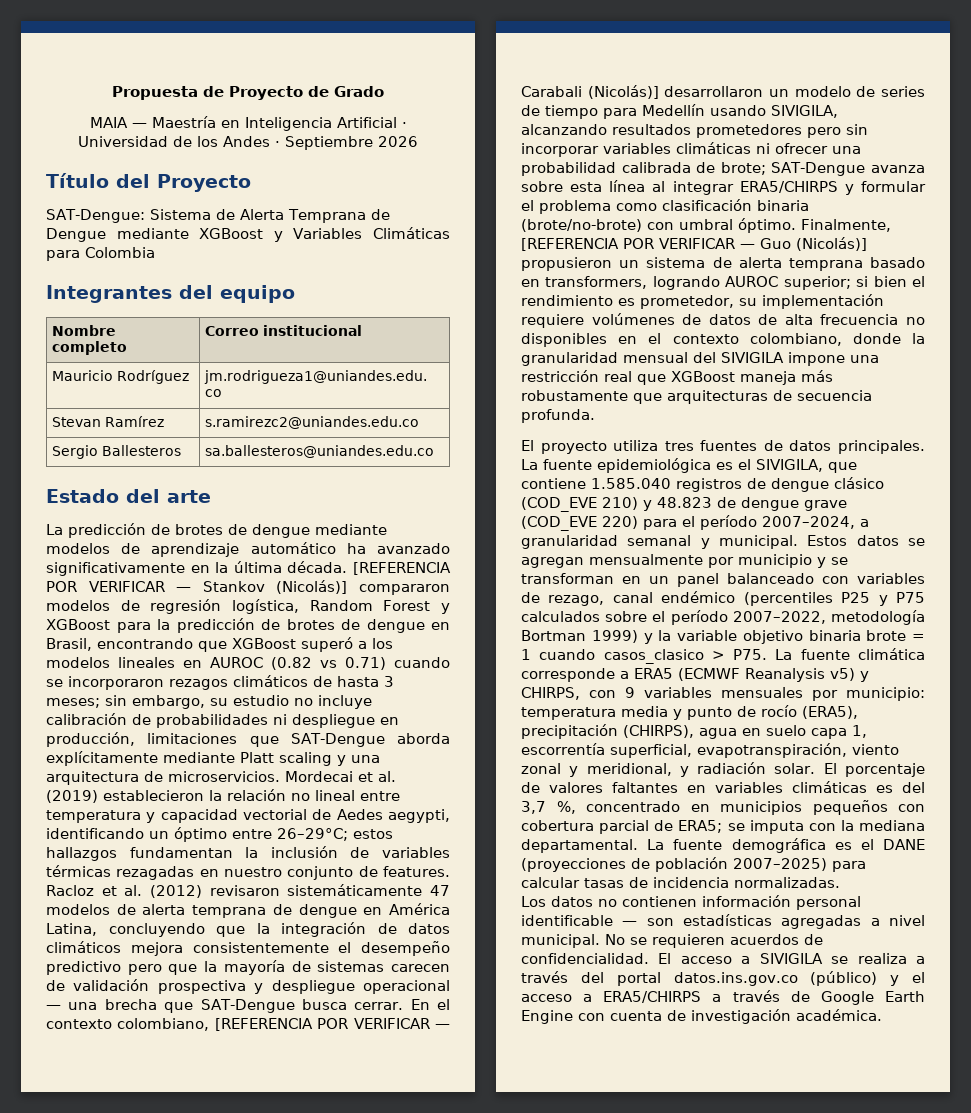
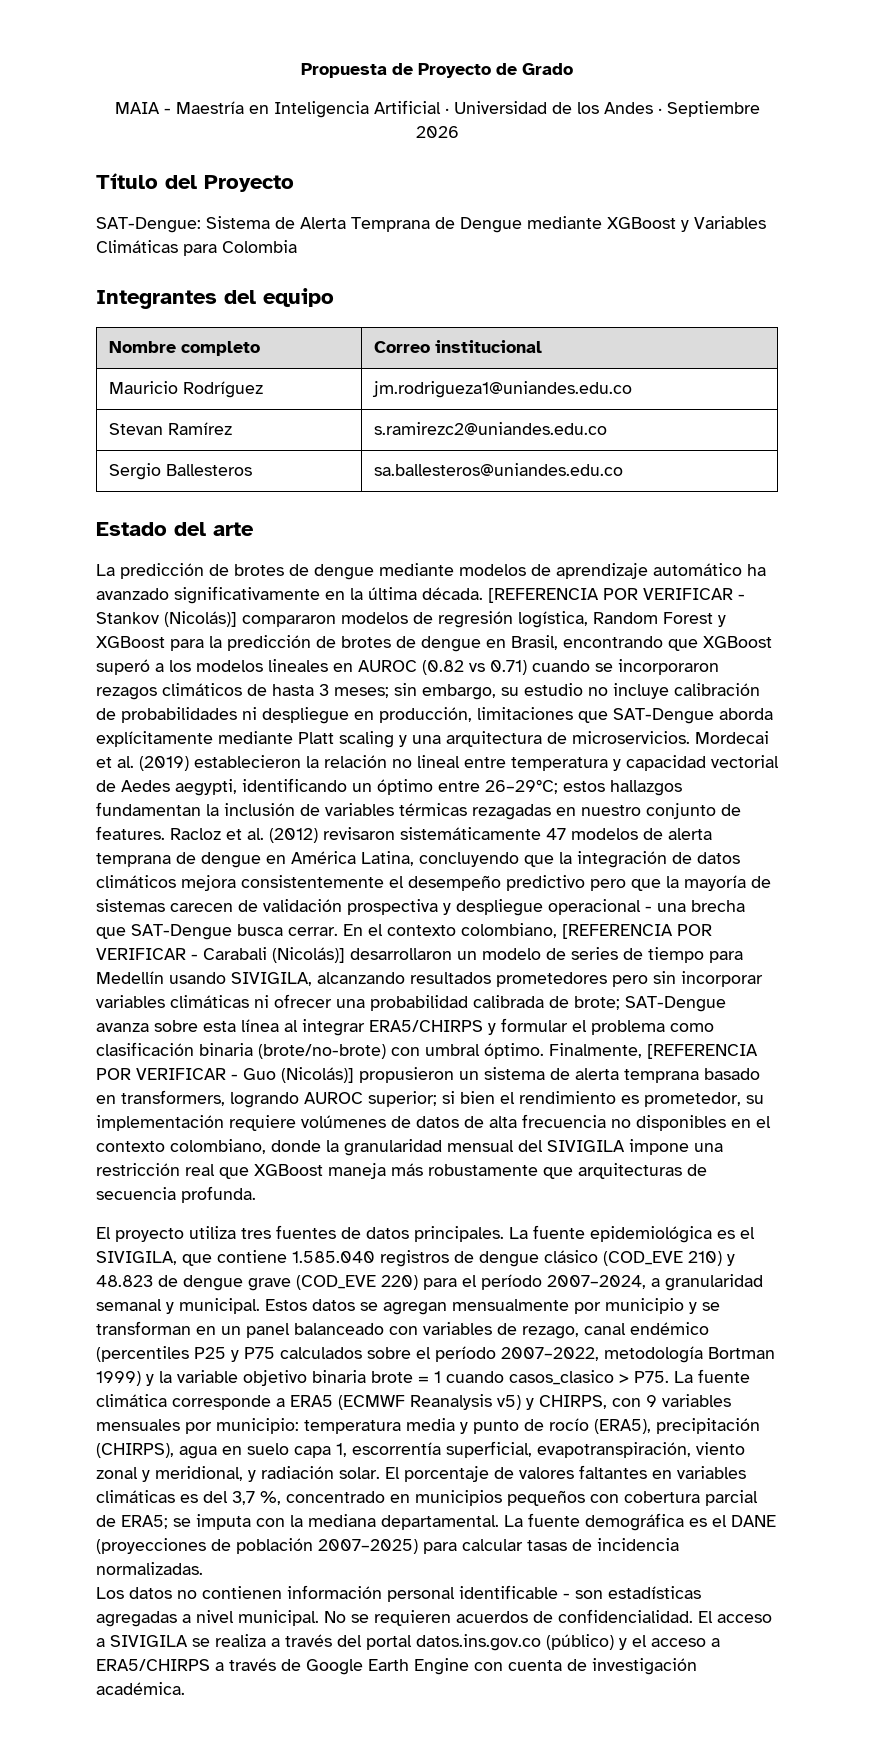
- MAIA — Maestría en Inteligencia Artificial · Universidad de los Andes · Septiembre 2026
+ MAIA - Maestría en Inteligencia Artificial · Universidad de los Andes · Septiembre 2026
- [REFERENCIA POR VERIFICAR — Stankov (Nicolás)] compararon modelos de regresión logística, Random Forest y XGBoost para la predicción de brotes de dengue en Brasil, encontrando que XGBoost superó a los modelos lineales en AUROC (0.82 vs 0.71) cuando se incorporaron rezagos climáticos de hasta 3 meses;
+ [REFERENCIA POR VERIFICAR - Stankov (Nicolás)] compararon modelos de regresión logística, Random Forest y XGBoost para la predicción de brotes de dengue en Brasil, encontrando que XGBoost superó a los modelos lineales en AUROC (0.82 vs 0.71) cuando se incorporaron rezagos climáticos de hasta 3 meses;
- Racloz et al. (2012) revisaron sistemáticamente 47 modelos de alerta temprana de dengue en América Latina, concluyendo que la integración de datos climáticos mejora consistentemente el desempeño predictivo pero que la mayoría de sistemas carecen de validación prospectiva y despliegue operacional — una brecha que SAT-Dengue busca cerrar.
+ Racloz et al. (2012) revisaron sistemáticamente 47 modelos de alerta temprana de dengue en América Latina, concluyendo que la integración de datos climáticos mejora consistentemente el desempeño predictivo pero que la mayoría de sistemas carecen de validación prospectiva y despliegue operacional - una brecha que SAT-Dengue busca cerrar.
- En el contexto colombiano, [REFERENCIA POR VERIFICAR — Carabali (Nicolás)] desarrollaron un modelo de series de tiempo para Medellín usando SIVIGILA, alcanzando resultados prometedores pero sin incorporar variables climáticas ni ofrecer una probabilidad calibrada de brote; SAT-Dengue avanza sobre esta línea al integrar ERA5/CHIRPS y formular el problema como clasificación binaria (brote/no-brote) con umbral óptimo.
+ En el contexto colombiano, [REFERENCIA POR VERIFICAR - Carabali (Nicolás)] desarrollaron un modelo de series de tiempo para Medellín usando SIVIGILA, alcanzando resultados prometedores pero sin incorporar variables climáticas ni ofrecer una probabilidad calibrada de brote; SAT-Dengue avanza sobre esta línea al integrar ERA5/CHIRPS y formular el problema como clasificación binaria (brote/no-brote) con umbral óptimo.
- Finalmente, [REFERENCIA POR VERIFICAR — Guo (Nicolás)] propusieron un sistema de alerta temprana basado en transformers, logrando AUROC superior; si bien el rendimiento es prometedor, su implementación requiere volúmenes de datos de alta frecuencia no disponibles en el contexto colombiano, donde la granularidad mensual del SIVIGILA impone una restricción real que XGBoost maneja más robustamente que arquitecturas de secuencia profunda.
+ Finalmente, [REFERENCIA POR VERIFICAR - Guo (Nicolás)] propusieron un sistema de alerta temprana basado en transformers, logrando AUROC superior; si bien el rendimiento es prometedor, su implementación requiere volúmenes de datos de alta frecuencia no disponibles en el contexto colombiano, donde la granularidad mensual del SIVIGILA impone una restricción real que XGBoost maneja más robustamente que arquitecturas de secuencia profunda.
- Los datos no contienen información personal identificable — son estadísticas agregadas a nivel municipal.
+ Los datos no contienen información personal identificable - son estadísticas agregadas a nivel municipal.

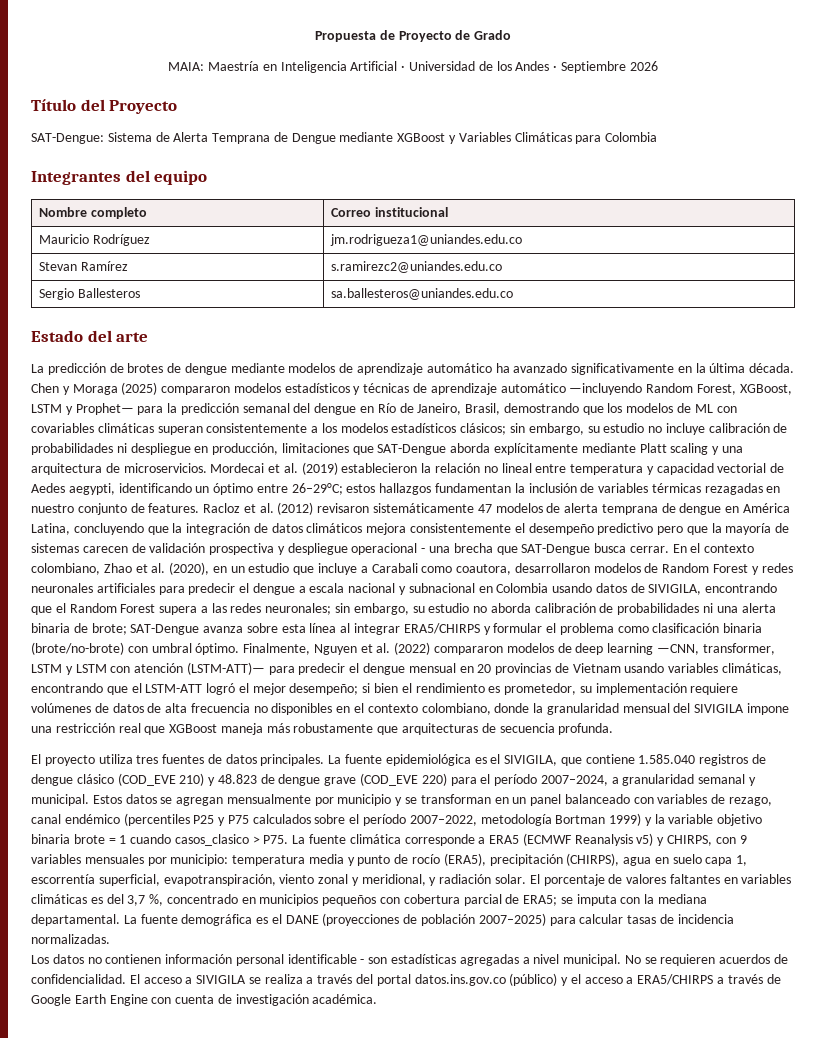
- MAIA - Maestría en Inteligencia Artificial · Universidad de los Andes · Septiembre 2026
+ MAIA: Maestría en Inteligencia Artificial · Universidad de los Andes · Septiembre 2026
- [REFERENCIA POR VERIFICAR - Stankov (Nicolás)] compararon modelos de regresión logística, Random Forest y XGBoost para la predicción de brotes de dengue en Brasil, encontrando que XGBoost superó a los modelos lineales en AUROC (0.82 vs 0.71) cuando se incorporaron rezagos climáticos de hasta 3 meses; sin embargo, su estudio no incluye calibración de probabilidades ni despliegue en producción, limitaciones que SAT-Dengue aborda explícitamente mediante Platt scaling y una arquitectura de microservicios.
+ Chen y Moraga (2025) compararon modelos estadísticos y técnicas de aprendizaje automático —incluyendo Random Forest, XGBoost, LSTM y Prophet— para la predicción semanal del dengue en Río de Janeiro, Brasil, demostrando que los modelos de ML con covariables climáticas superan consistentemente a los modelos estadísticos clásicos; sin embargo, su estudio no incluye calibración de probabilidades ni despliegue en producción, limitaciones que SAT-Dengue aborda explícitamente mediante Platt scaling y una arquitectura de microservicios.
- En el contexto colombiano, [REFERENCIA POR VERIFICAR - Carabali (Nicolás)] desarrollaron un modelo de series de tiempo para Medellín usando SIVIGILA, alcanzando resultados prometedores pero sin incorporar variables climáticas ni ofrecer una probabilidad calibrada de brote; SAT-Dengue avanza sobre esta línea al integrar ERA5/CHIRPS y formular el problema como clasificación binaria (brote/no-brote) con umbral óptimo.
+ En el contexto colombiano, Zhao et al. (2020), en un estudio que incluye a Carabali como coautora, desarrollaron modelos de Random Forest y redes neuronales artificiales para predecir el dengue a escala nacional y subnacional en Colombia usando datos de SIVIGILA, encontrando que el Random Forest supera a las redes neuronales; sin embargo, su estudio no aborda calibración de probabilidades ni una alerta binaria de brote; SAT-Dengue avanza sobre esta línea al integrar ERA5/CHIRPS y formular el problema como clasificación binaria (brote/no-brote) con umbral óptimo.
- Finalmente, [REFERENCIA POR VERIFICAR - Guo (Nicolás)] propusieron un sistema de alerta temprana basado en transformers, logrando AUROC superior; si bien el rendimiento es prometedor, su implementación requiere volúmenes de datos de alta frecuencia no disponibles en el contexto colombiano, donde la granularidad mensual del SIVIGILA impone una restricción real que XGBoost maneja más robustamente que arquitecturas de secuencia profunda.
+ Finalmente, Nguyen et al. (2022) compararon modelos de deep learning —CNN, transformer, LSTM y LSTM con atención (LSTM-ATT)— para predecir el dengue mensual en 20 provincias de Vietnam usando variables climáticas, encontrando que el LSTM-ATT logró el mejor desempeño; si bien el rendimiento es prometedor, su implementación requiere volúmenes de datos de alta frecuencia no disponibles en el contexto colombiano, donde la granularidad mensual del SIVIGILA impone una restricción real que XGBoost maneja más robustamente que arquitecturas de secuencia profunda.

